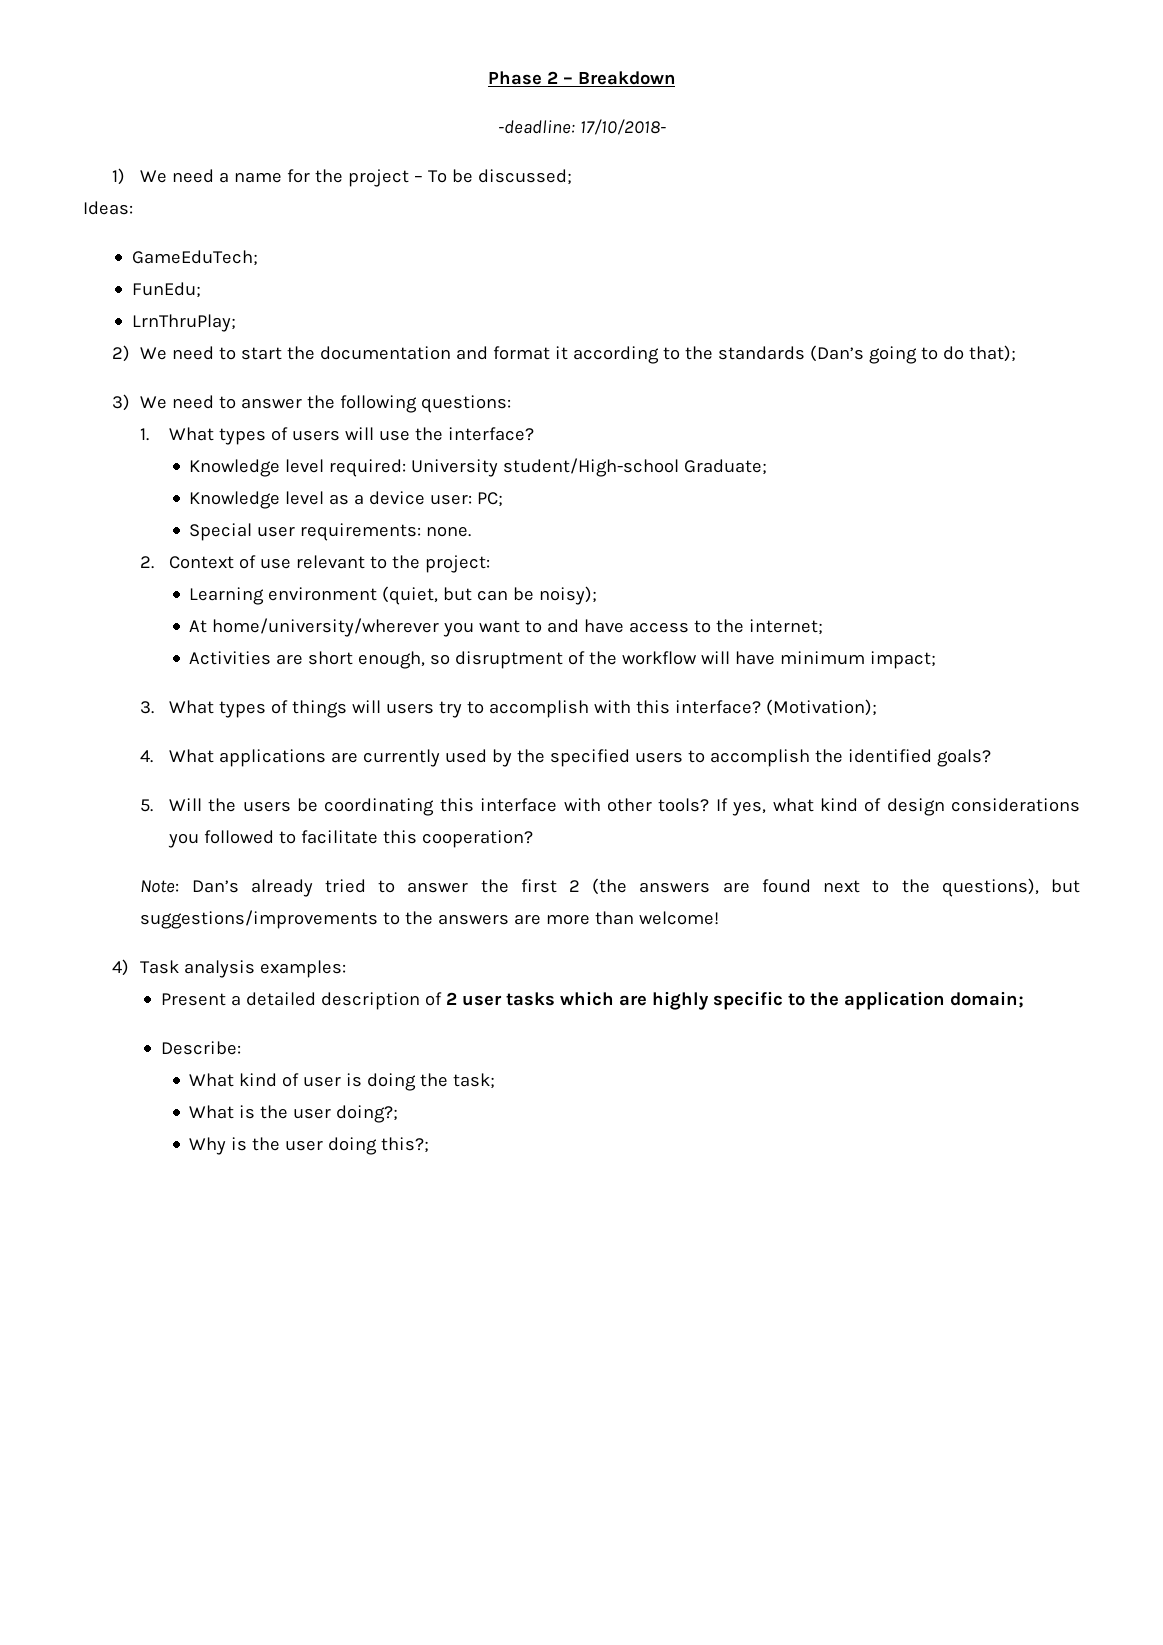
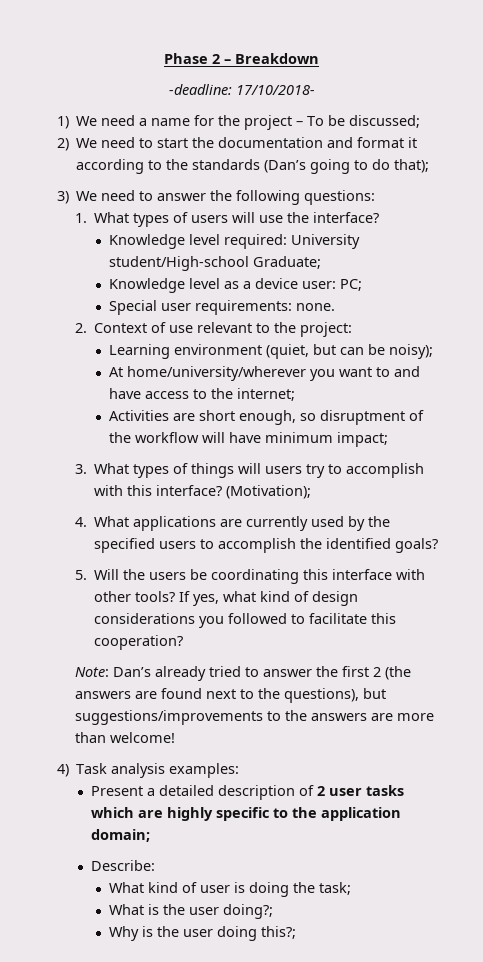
- Ideas:
- GameEduTech;
- FunEdu;
- LrnThruPlay;

